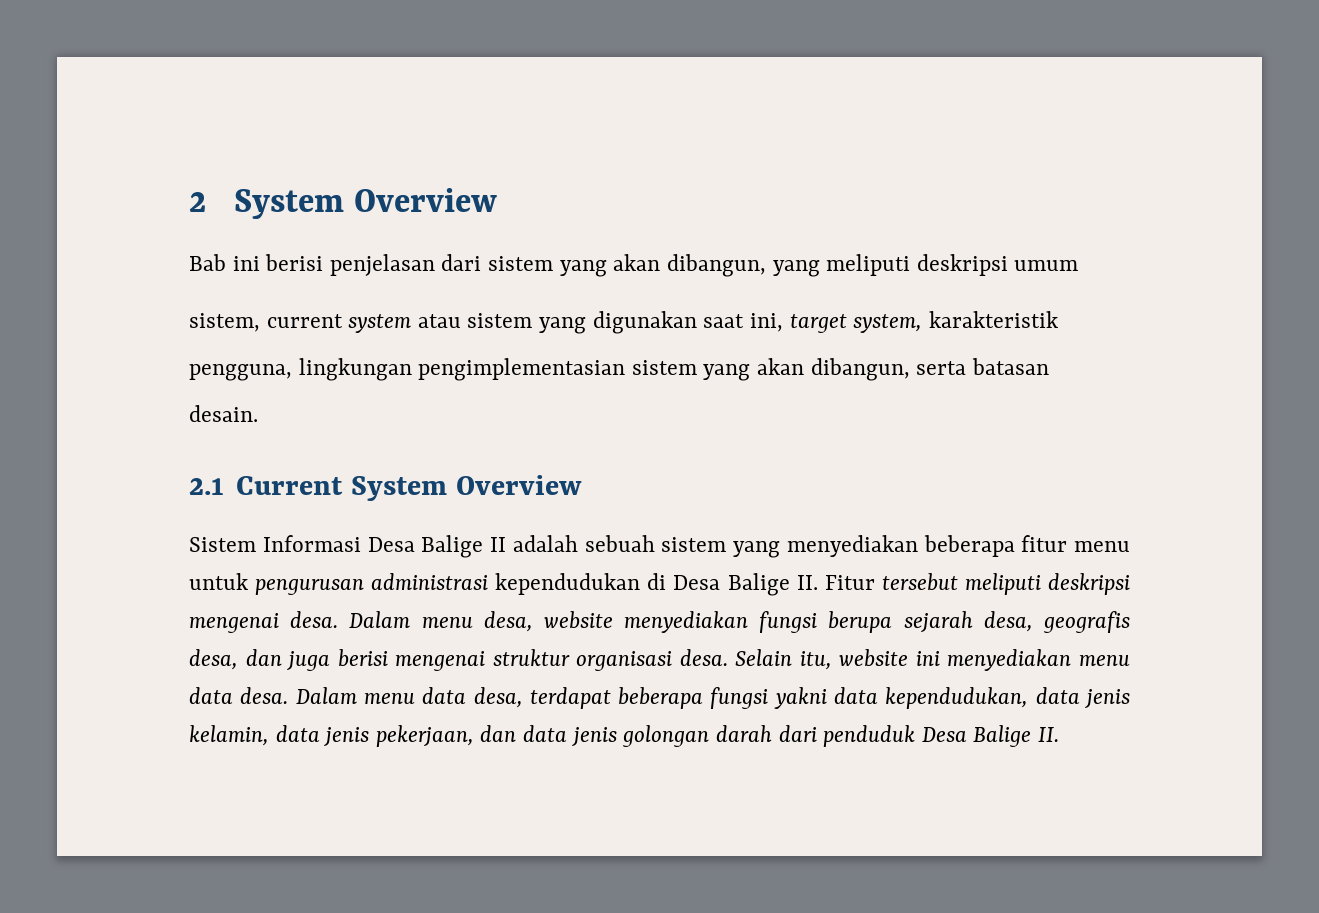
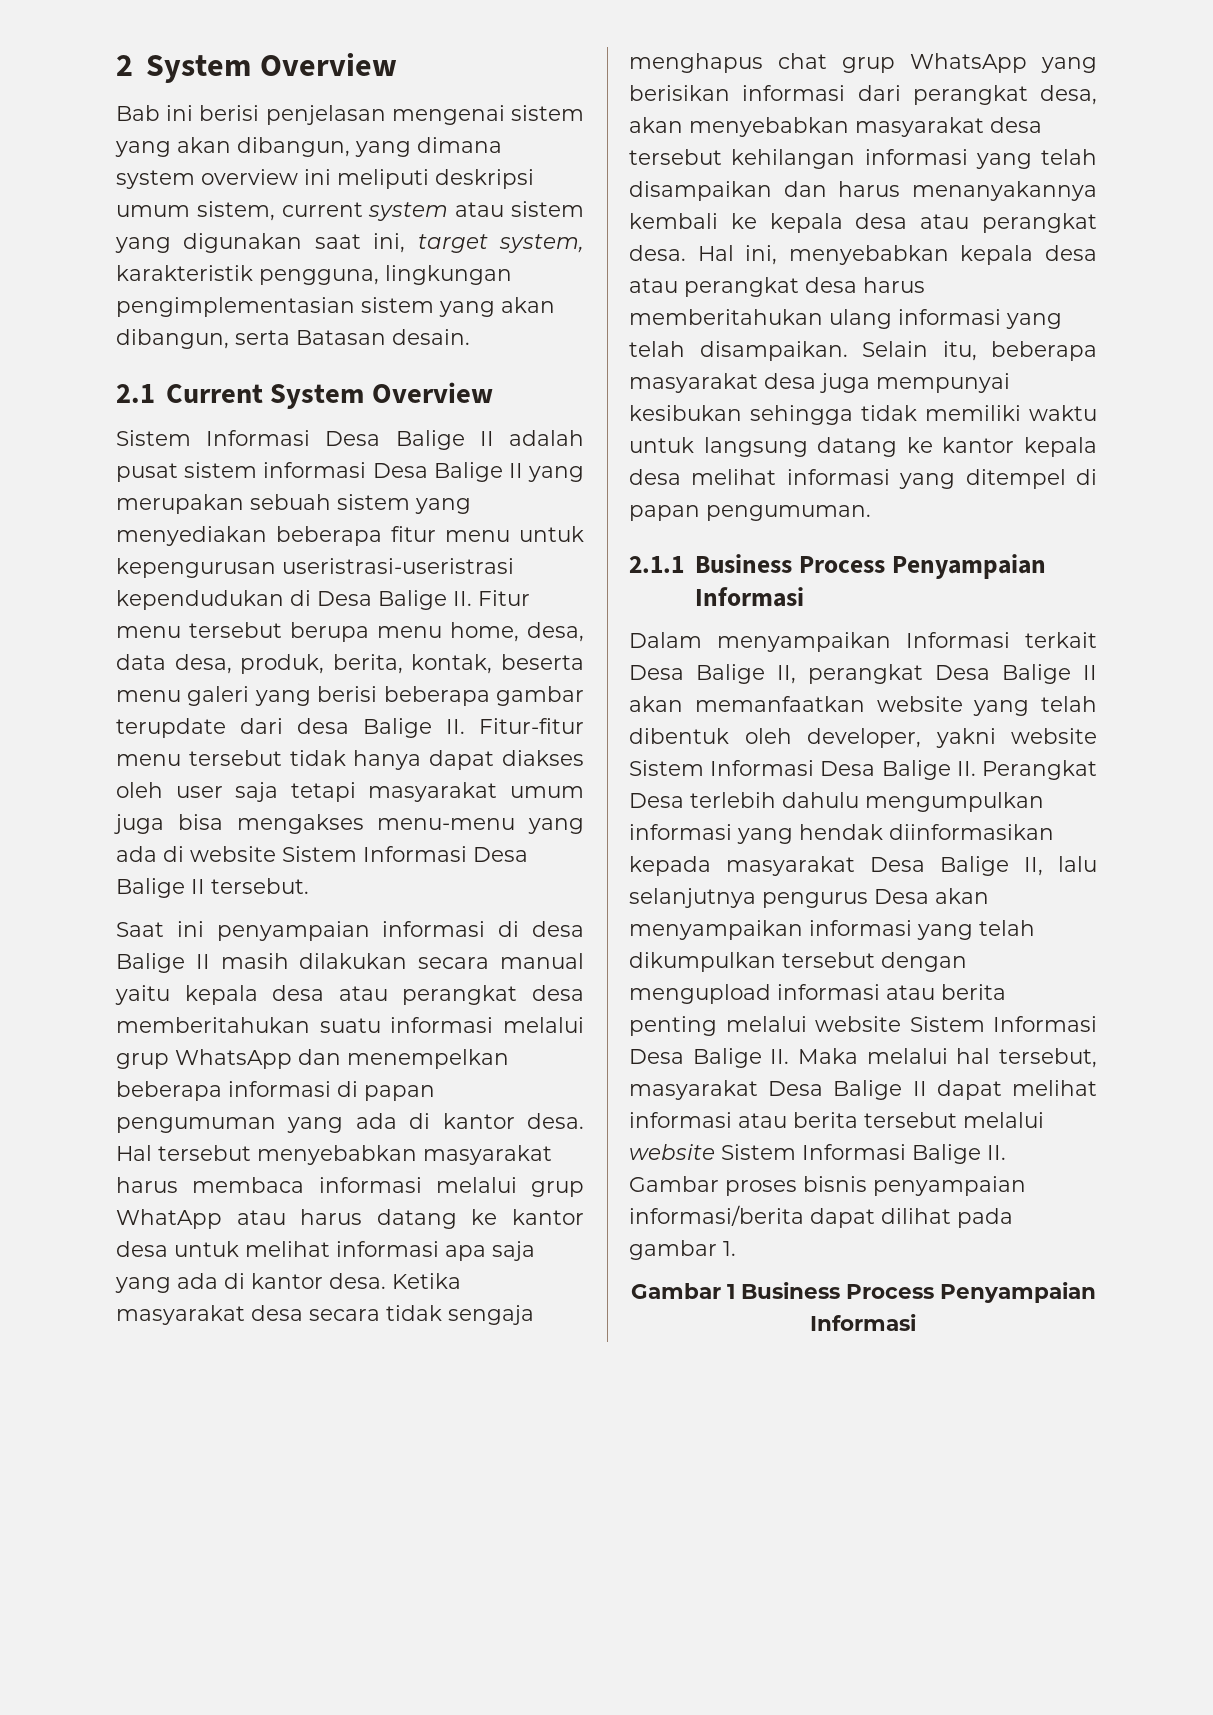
- Bab ini berisi penjelasan dari sistem yang akan dibangun, yang meliputi deskripsi umum
- sistem, current system atau sistem yang digunakan saat ini, target system, karakteristik
- pengguna, lingkungan pengimplementasian sistem yang akan dibangun, serta batasan
- desain.
+ Bab ini berisi penjelasan mengenai sistem yang akan dibangun, yang dimana system overview ini meliputi deskripsi umum sistem, current system atau sistem yang digunakan saat ini, target system, karakteristik pengguna, lingkungan pengimplementasian sistem yang akan dibangun, serta Batasan desain.
- Sistem Informasi Desa Balige II adalah sebuah sistem yang menyediakan beberapa fitur menu untuk pengurusan administrasi kependudukan di Desa Balige II. Fitur tersebut meliputi deskripsi mengenai desa. Dalam menu desa, website menyediakan fungsi berupa sejarah desa, geografis desa, dan juga berisi mengenai struktur organisasi desa. Selain itu, website ini menyediakan menu data desa. Dalam menu data desa, terdapat beberapa fungsi yakni data kependudukan, data jenis kelamin, data jenis pekerjaan, dan data jenis golongan darah dari penduduk Desa Balige II.
+ Sistem Informasi Desa Balige II adalah pusat sistem informasi Desa Balige II yang merupakan sebuah sistem yang menyediakan beberapa fitur menu untuk kepengurusan useristrasi-useristrasi kependudukan di Desa Balige II. Fitur menu tersebut berupa menu home, desa, data desa, produk, berita, kontak, beserta menu galeri yang berisi beberapa gambar terupdate dari desa Balige II. Fitur-fitur menu tersebut tidak hanya dapat diakses oleh user saja tetapi masyarakat umum juga bisa mengakses menu-menu yang ada di website Sistem Informasi Desa Balige II tersebut.
+ Saat ini penyampaian informasi di desa Balige II masih dilakukan secara manual yaitu kepala desa atau perangkat desa memberitahukan suatu informasi melalui grup WhatsApp dan menempelkan beberapa informasi di papan pengumuman yang ada di kantor desa. Hal tersebut menyebabkan masyarakat harus membaca informasi melalui grup WhatApp atau harus datang ke kantor desa untuk melihat informasi apa saja yang ada di kantor desa. Ketika masyarakat desa secara tidak sengaja menghapus chat grup WhatsApp yang berisikan informasi dari perangkat desa, akan menyebabkan masyarakat desa tersebut kehilangan informasi yang telah disampaikan dan harus menanyakannya kembali ke kepala desa atau perangkat desa. Hal ini, menyebabkan kepala desa atau perangkat desa harus memberitahukan ulang informasi yang telah disampaikan. Selain itu, beberapa masyarakat desa juga mempunyai kesibukan sehingga tidak memiliki waktu untuk langsung datang ke kantor kepala desa melihat informasi yang ditempel di papan pengumuman.
+ 2.1.1 Business Process Penyampaian Informasi
+ Dalam menyampaikan Informasi terkait Desa Balige II, perangkat Desa Balige II akan memanfaatkan website yang telah dibentuk oleh developer, yakni website Sistem Informasi Desa Balige II. Perangkat Desa terlebih dahulu mengumpulkan informasi yang hendak diinformasikan kepada masyarakat Desa Balige II, lalu selanjutnya pengurus Desa akan menyampaikan informasi yang telah dikumpulkan tersebut dengan mengupload informasi atau berita penting melalui website Sistem Informasi Desa Balige II. Maka melalui hal tersebut, masyarakat Desa Balige II dapat melihat informasi atau berita tersebut melalui website Sistem Informasi Balige II. Gambar proses bisnis penyampaian informasi/berita dapat dilihat pada gambar 1.
+ Gambar 1 Business Process Penyampaian Informasi

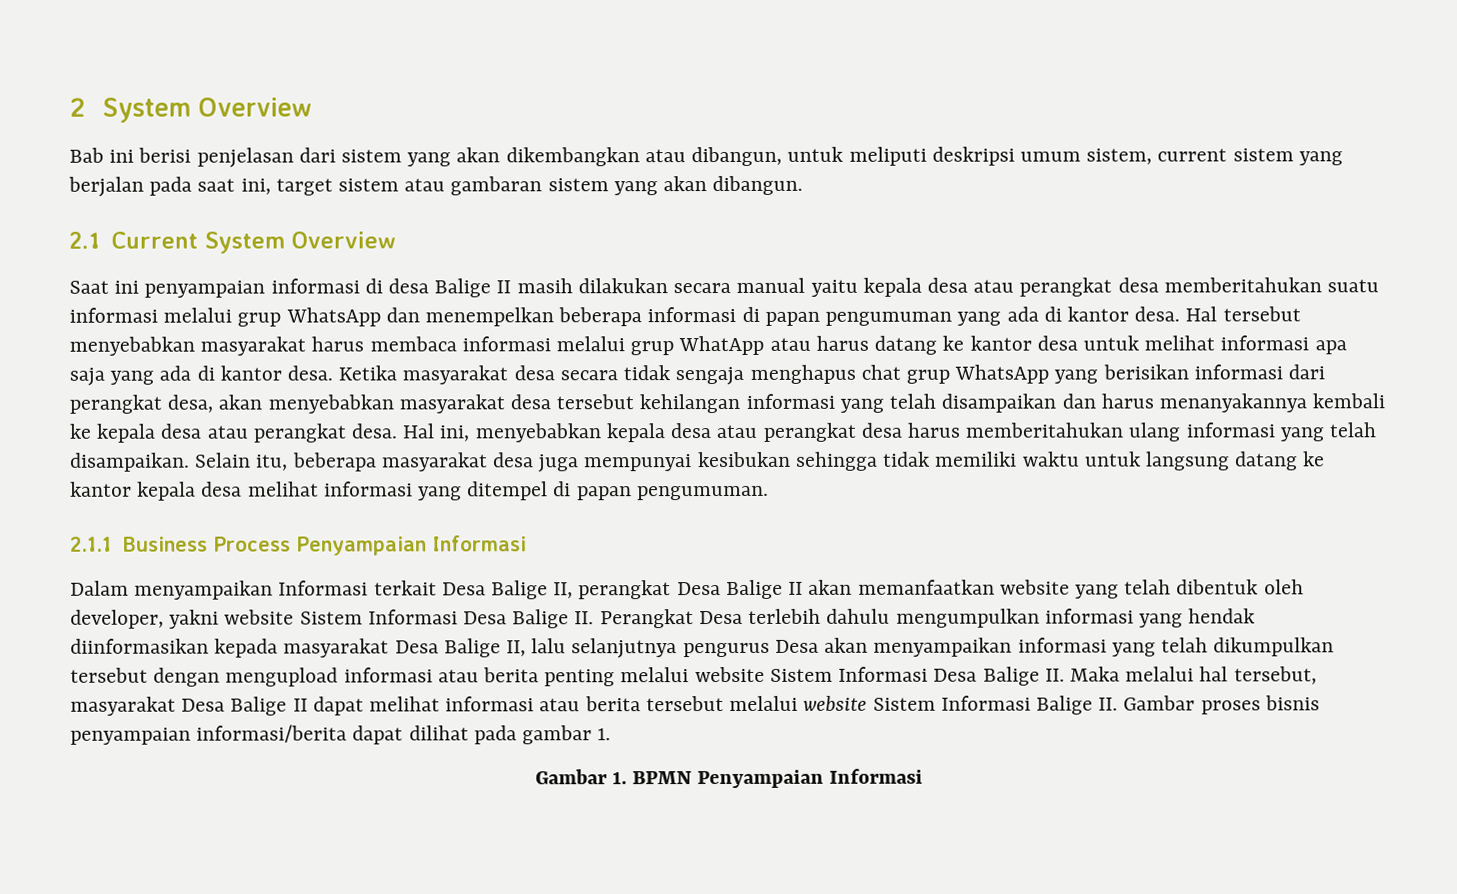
- Bab ini berisi penjelasan mengenai sistem yang akan dibangun, yang dimana system overview ini meliputi deskripsi umum sistem, current system atau sistem yang digunakan saat ini, target system, karakteristik pengguna, lingkungan pengimplementasian sistem yang akan dibangun, serta Batasan desain.
+ Bab ini berisi penjelasan dari sistem yang akan dikembangkan atau dibangun, untuk meliputi deskripsi umum sistem, current sistem yang berjalan pada saat ini, target sistem atau gambaran sistem yang akan dibangun.
  2.1 Current System Overview
- Sistem Informasi Desa Balige II adalah pusat sistem informasi Desa Balige II yang merupakan sebuah sistem yang menyediakan beberapa fitur menu untuk kepengurusan useristrasi-useristrasi kependudukan di Desa Balige II. Fitur menu tersebut berupa menu home, desa, data desa, produk, berita, kontak, beserta menu galeri yang berisi beberapa gambar terupdate dari desa Balige II. Fitur-fitur menu tersebut tidak hanya dapat diakses oleh user saja tetapi masyarakat umum juga bisa mengakses menu-menu yang ada di website Sistem Informasi Desa Balige II tersebut.
- Gambar 1 Business Process Penyampaian Informasi
+ Gambar 1. BPMN Penyampaian Informasi

